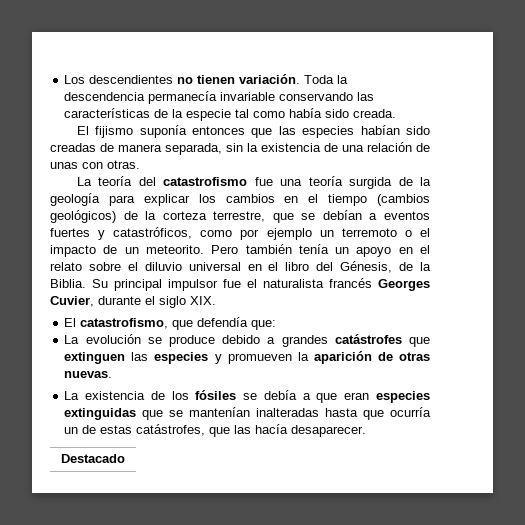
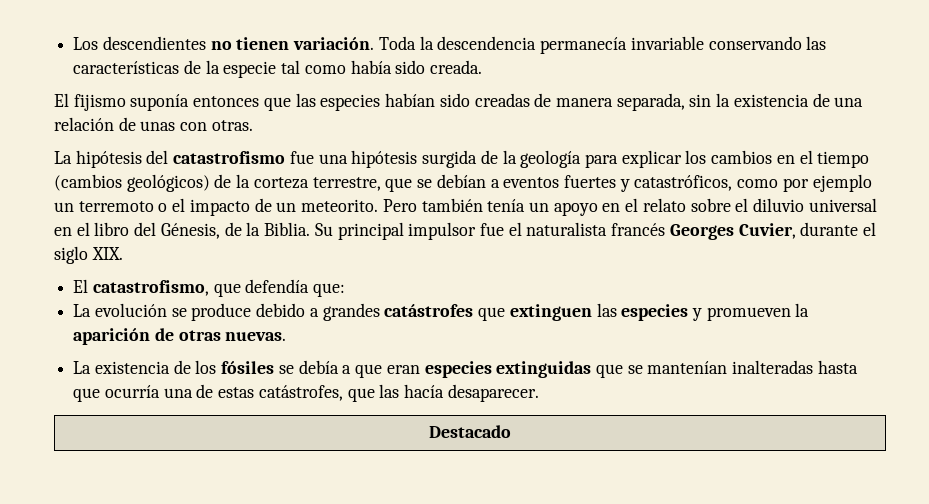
- La teoría del catastrofismo fue una teoría surgida de la geología para explicar los cambios en el tiempo (cambios geológicos) de la corteza terrestre, que se debían a eventos fuertes y catastróficos, como por ejemplo un terremoto o el impacto de un meteorito.
+ La hipótesis del catastrofismo fue una hipótesis surgida de la geología para explicar los cambios en el tiempo (cambios geológicos) de la corteza terrestre, que se debían a eventos fuertes y catastróficos, como por ejemplo un terremoto o el impacto de un meteorito.
- La existencia de los fósiles se debía a que eran especies extinguidas que se mantenían inalteradas hasta que ocurría un de estas catástrofes, que las hacía desaparecer.
+ La existencia de los fósiles se debía a que eran especies extinguidas que se mantenían inalteradas hasta que ocurría una de estas catástrofes, que las hacía desaparecer.

